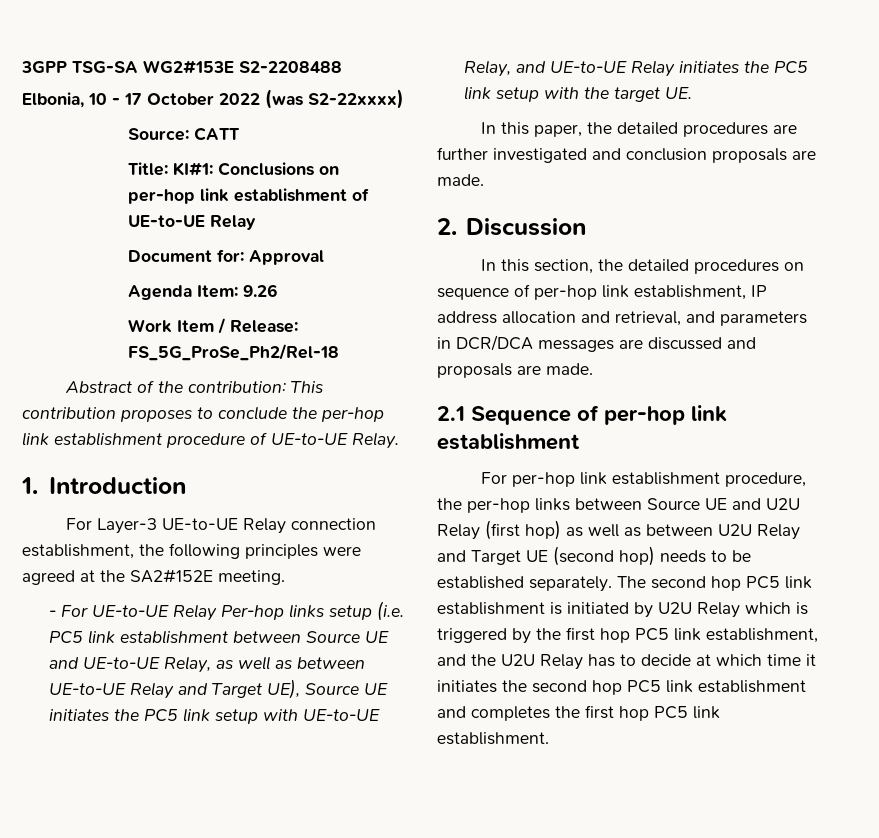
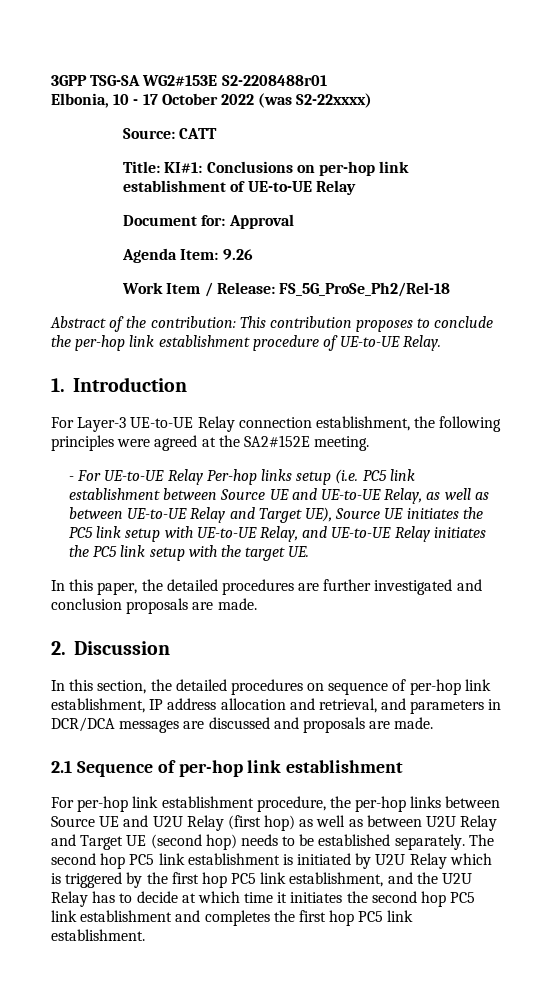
- 3GPP TSG-SA WG2#153E S2-2208488
+ 3GPP TSG-SA WG2#153E S2-2208488r01

